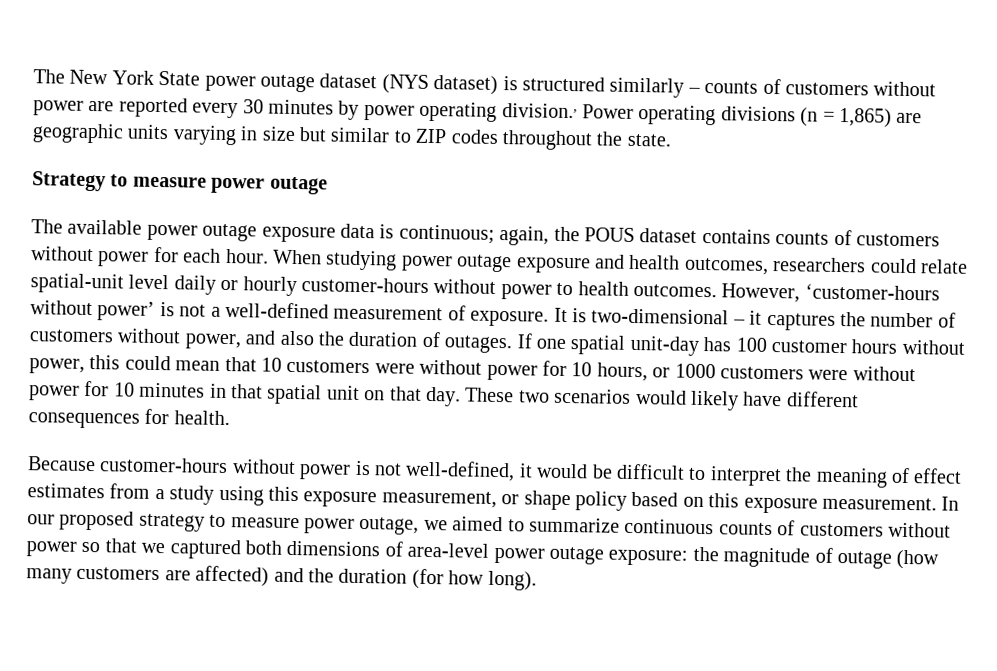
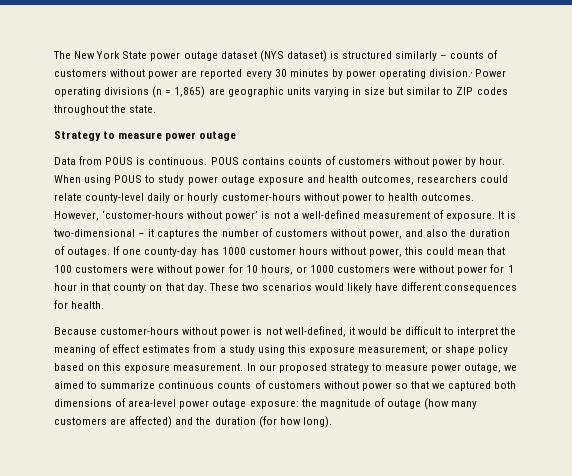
- The available power outage exposure data is continuous; again, the POUS dataset contains counts of customers without power for each hour. When studying power outage exposure and health outcomes, researchers could relate spatial-unit level daily or hourly customer-hours without power to health outcomes.
+ Data from POUS is continuous. POUS contains counts of customers without power by hour. When using POUS to study power outage exposure and health outcomes, researchers could relate county-level daily or hourly customer-hours without power to health outcomes.
- If one spatial unit-day has 100 customer hours without power, this could mean that 10 customers were without power for 10 hours, or 1000 customers were without power for 10 minutes in that spatial unit on that day.
+ If one county-day has 1000 customer hours without power, this could mean that 100 customers were without power for 10 hours, or 1000 customers were without power for 1 hour in that county on that day.

